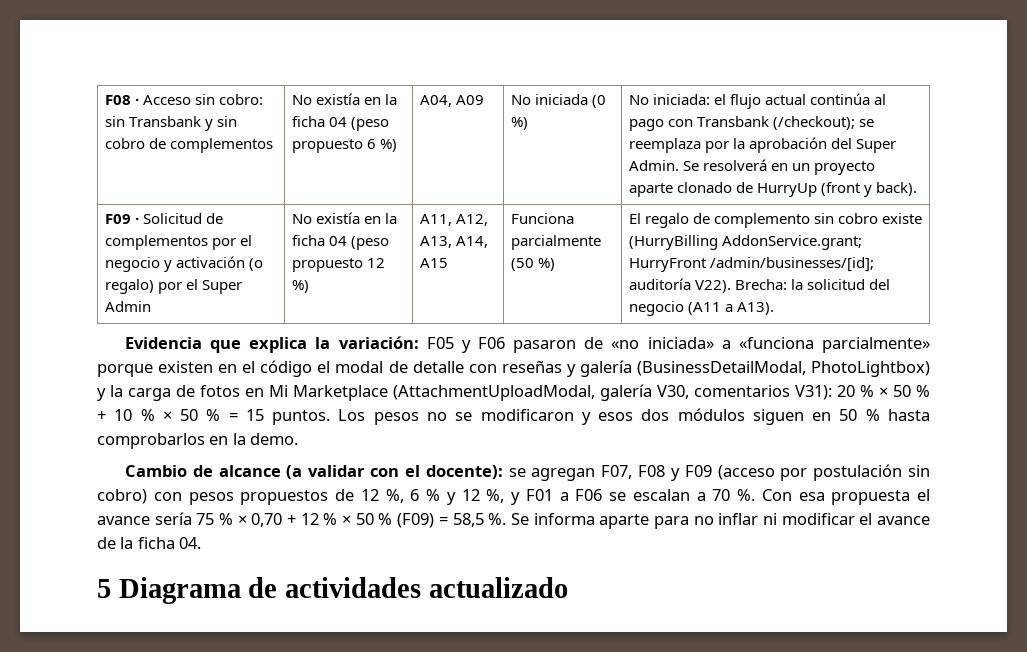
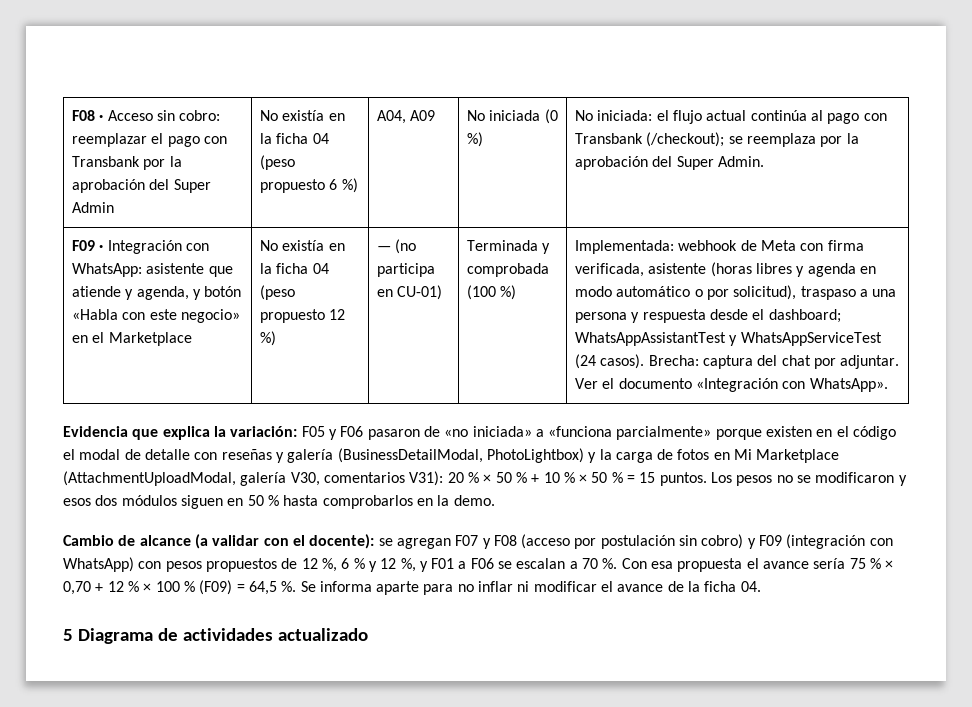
- F08 · Acceso sin cobro: sin Transbank y sin cobro de complementos
+ F08 · Acceso sin cobro: reemplazar el pago con Transbank por la aprobación del Super Admin
- No iniciada: el flujo actual continúa al pago con Transbank (/checkout); se reemplaza por la aprobación del Super Admin. Se resolverá en un proyecto aparte clonado de HurryUp (front y back).
- F09 · Solicitud de complementos por el negocio y activación (o regalo) por el Super Admin
+ No iniciada: el flujo actual continúa al pago con Transbank (/checkout); se reemplaza por la aprobación del Super Admin.
+ F09 · Integración con WhatsApp: asistente que atiende y agenda, y botón «Habla con este negocio» en el Marketplace
- A11, A12, A13, A14, A15 | Funciona parcialmente (50 %) | El regalo de complemento sin cobro existe (HurryBilling AddonService.grant; HurryFront /admin/businesses/[id]; auditoría V22). Brecha: la solicitud del negocio (A11 a A13).
+ — (no participa en CU-01) | Terminada y comprobada (100 %) | Implementada: webhook de Meta con firma verificada, asistente (horas libres y agenda en modo automático o por solicitud), traspaso a una persona y respuesta desde el dashboard; WhatsAppAssistantTest y WhatsAppServiceTest (24 casos). Brecha: captura del chat por adjuntar. Ver el documento «Integración con WhatsApp».
- Cambio de alcance (a validar con el docente): se agregan F07, F08 y F09 (acceso por postulación sin cobro) con pesos propuestos de 12 %, 6 % y 12 %, y F01 a F06 se escalan a 70 %.
+ Cambio de alcance (a validar con el docente): se agregan F07 y F08 (acceso por postulación sin cobro) y F09 (integración con WhatsApp) con pesos propuestos de 12 %, 6 % y 12 %, y F01 a F06 se escalan a 70 %.
- Con esa propuesta el avance sería 75 % × 0,70 + 12 % × 50 % (F09) = 58,5 %.
+ Con esa propuesta el avance sería 75 % × 0,70 + 12 % × 100 % (F09) = 64,5 %.

